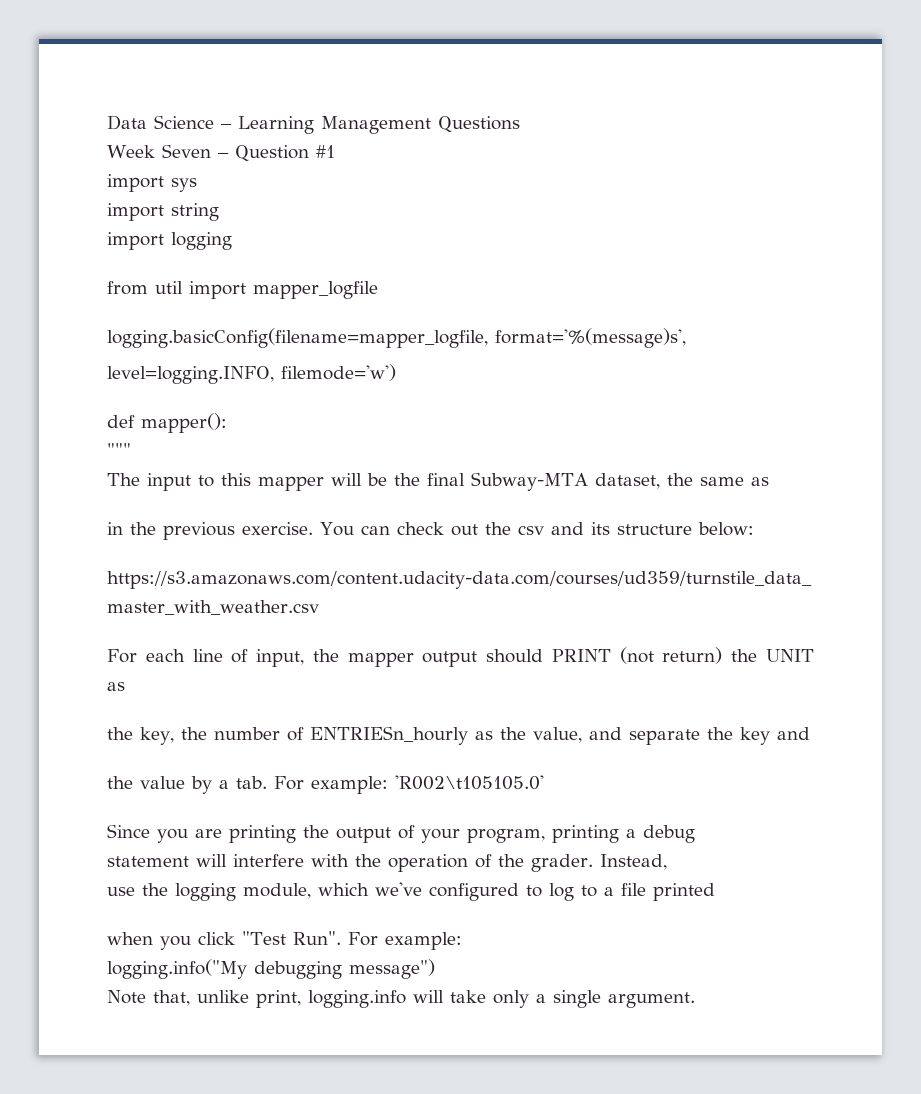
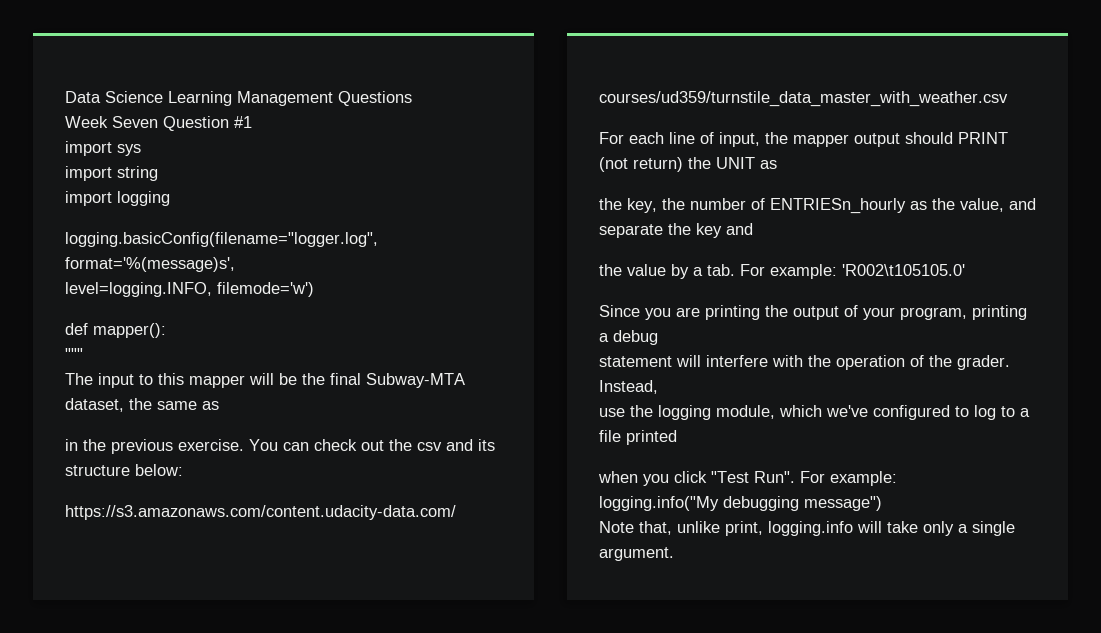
- Data Science – Learning Management Questions
+ Data Science Learning Management Questions
- Week Seven – Question #1
+ Week Seven Question #1
- from util import mapper_logfile
- logging.basicConfig(filename=mapper_logfile, format='%(message)s',
+ logging.basicConfig(filename="logger.log", format='%(message)s',

